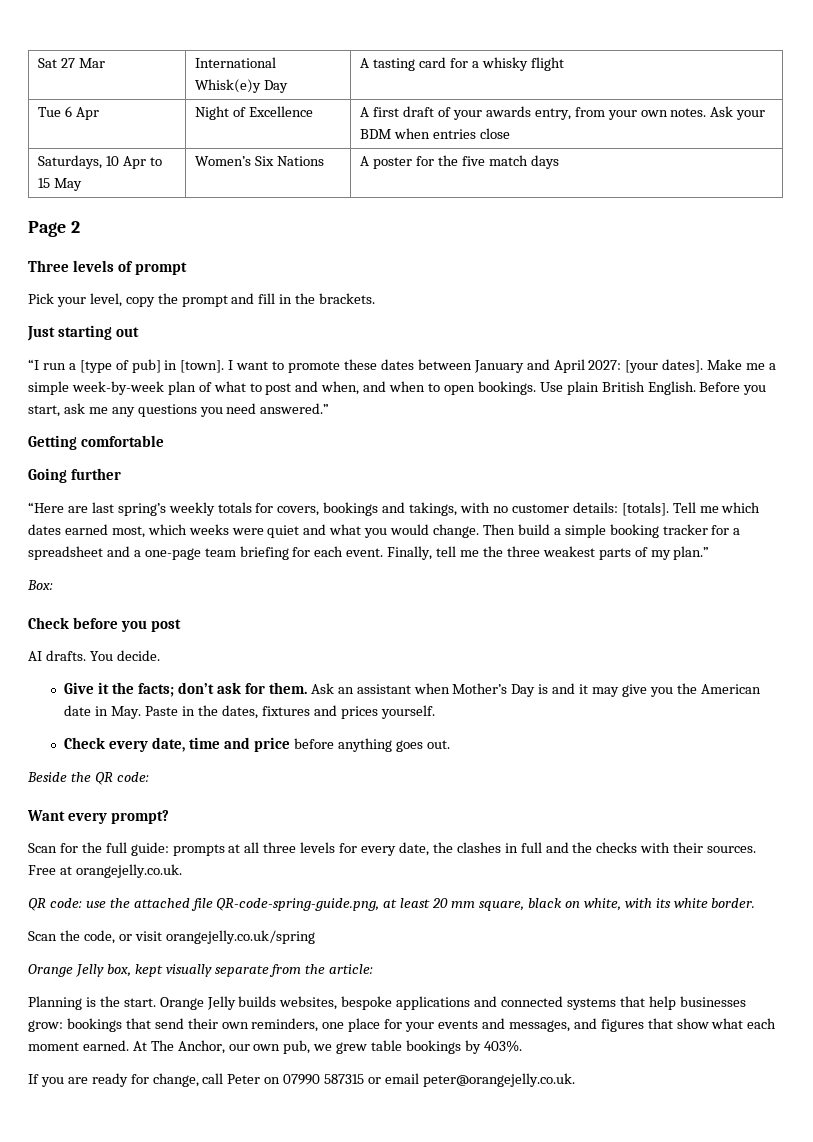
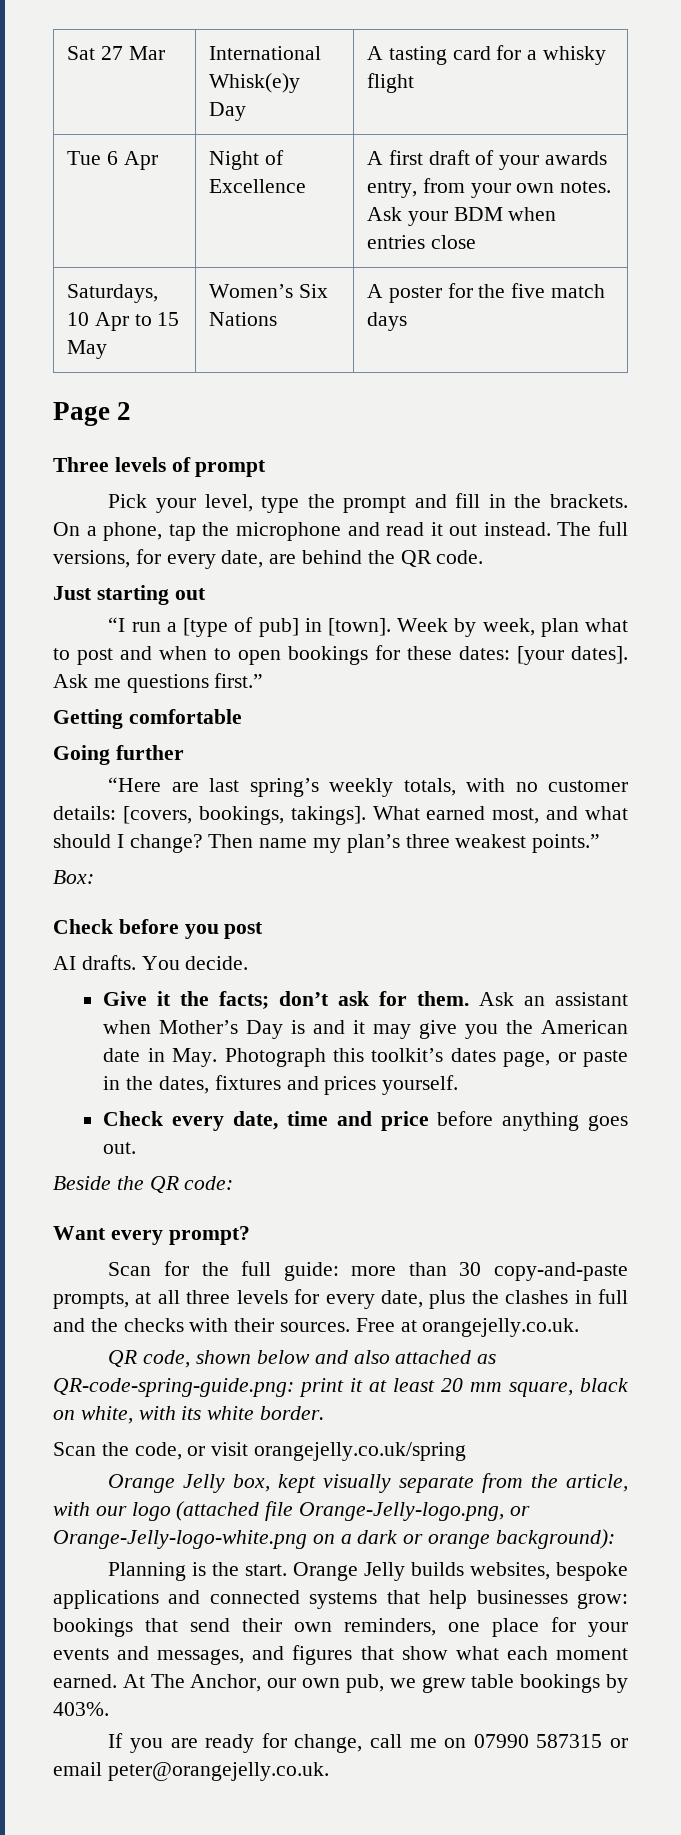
- Pick your level, copy the prompt and fill in the brackets.
+ Pick your level, type the prompt and fill in the brackets. On a phone, tap the microphone and read it out instead. The full versions, for every date, are behind the QR code.
- I want to promote these dates between January and April 2027: [your dates]. Make me a simple week-by-week plan of what to post and when, and when to open bookings. Use plain British English. Before you start, ask me any questions you need answered.”
+ Week by week, plan what to post and when to open bookings for these dates: [your dates]. Ask me questions first.”
- “Here are last spring’s weekly totals for covers, bookings and takings, with no customer details: [totals]. Tell me which dates earned most, which weeks were quiet and what you would change. Then build a simple booking tracker for a spreadsheet and a one-page team briefing for each event. Finally, tell me the three weakest parts of my plan.”
+ “Here are last spring’s weekly totals, with no customer details: [covers, bookings, takings]. What earned most, and what should I change? Then name my plan’s three weakest points.”
- Ask an assistant when Mother’s Day is and it may give you the American date in May. Paste in the dates, fixtures and prices yourself.
+ Ask an assistant when Mother’s Day is and it may give you the American date in May. Photograph this toolkit’s dates page, or paste in the dates, fixtures and prices yourself.
- Scan for the full guide: prompts at all three levels for every date, the clashes in full and the checks with their sources.
+ Scan for the full guide: more than 30 copy-and-paste prompts, at all three levels for every date, plus the clashes in full and the checks with their sources.
- QR code: use the attached file QR-code-spring-guide.png, at least 20 mm square, black on white, with its white border.
+ QR code, shown below and also attached as QR-code-spring-guide.png: print it at least 20 mm square, black on white, with its white border.
- Orange Jelly box, kept visually separate from the article:
+ Orange Jelly box, kept visually separate from the article, with our logo (attached file Orange-Jelly-logo.png, or Orange-Jelly-logo-white.png on a dark or orange background):
- If you are ready for change, call Peter on 07990 587315 or email peter@orangejelly.co.uk.
+ If you are ready for change, call me on 07990 587315 or email peter@orangejelly.co.uk.

